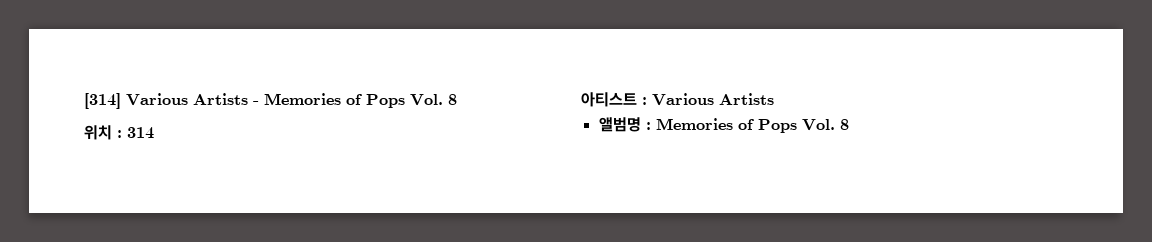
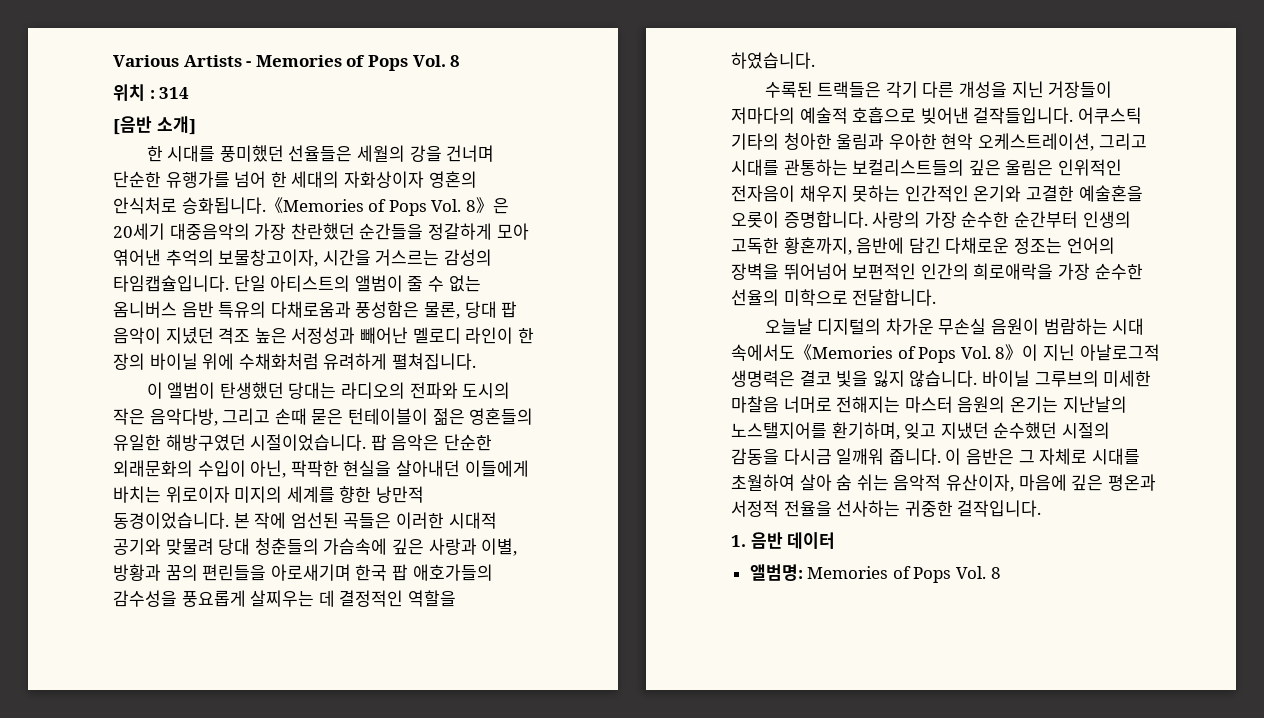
- [314] Various Artists - Memories of Pops Vol. 8
+ Various Artists - Memories of Pops Vol. 8
- 아티스트 : Various Artists
- 앨범명 : Memories of Pops Vol. 8
+ [음반 소개]
+ 한 시대를 풍미했던 선율들은 세월의 강을 건너며 단순한 유행가를 넘어 한 세대의 자화상이자 영혼의 안식처로 승화됩니다.《Memories of Pops Vol. 8》은 20세기 대중음악의 가장 찬란했던 순간들을 정갈하게 모아 엮어낸 추억의 보물창고이자, 시간을 거스르는 감성의 타임캡슐입니다. 단일 아티스트의 앨범이 줄 수 없는 옴니버스 음반 특유의 다채로움과 풍성함은 물론, 당대 팝 음악이 지녔던 격조 높은 서정성과 빼어난 멜로디 라인이 한 장의 바이닐 위에 수채화처럼 유려하게 펼쳐집니다.
+ 이 앨범이 탄생했던 당대는 라디오의 전파와 도시의 작은 음악다방, 그리고 손때 묻은 턴테이블이 젊은 영혼들의 유일한 해방구였던 시절이었습니다. 팝 음악은 단순한 외래문화의 수입이 아닌, 팍팍한 현실을 살아내던 이들에게 바치는 위로이자 미지의 세계를 향한 낭만적 동경이었습니다. 본 작에 엄선된 곡들은 이러한 시대적 공기와 맞물려 당대 청춘들의 가슴속에 깊은 사랑과 이별, 방황과 꿈의 편린들을 아로새기며 한국 팝 애호가들의 감수성을 풍요롭게 살찌우는 데 결정적인 역할을 하였습니다.
+ 수록된 트랙들은 각기 다른 개성을 지닌 거장들이 저마다의 예술적 호흡으로 빚어낸 걸작들입니다. 어쿠스틱 기타의 청아한 울림과 우아한 현악 오케스트레이션, 그리고 시대를 관통하는 보컬리스트들의 깊은 울림은 인위적인 전자음이 채우지 못하는 인간적인 온기와 고결한 예술혼을 오롯이 증명합니다. 사랑의 가장 순수한 순간부터 인생의 고독한 황혼까지, 음반에 담긴 다채로운 정조는 언어의 장벽을 뛰어넘어 보편적인 인간의 희로애락을 가장 순수한 선율의 미학으로 전달합니다.
+ 오늘날 디지털의 차가운 무손실 음원이 범람하는 시대 속에서도《Memories of Pops Vol. 8》이 지닌 아날로그적 생명력은 결코 빛을 잃지 않습니다. 바이닐 그루브의 미세한 마찰음 너머로 전해지는 마스터 음원의 온기는 지난날의 노스탤지어를 환기하며, 잊고 지냈던 순수했던 시절의 감동을 다시금 일깨워 줍니다. 이 음반은 그 자체로 시대를 초월하여 살아 숨 쉬는 음악적 유산이자, 마음에 깊은 평온과 서정적 전율을 선사하는 귀중한 걸작입니다.
+ 1. 음반 데이터
+ 앨범명: Memories of Pops Vol. 8

